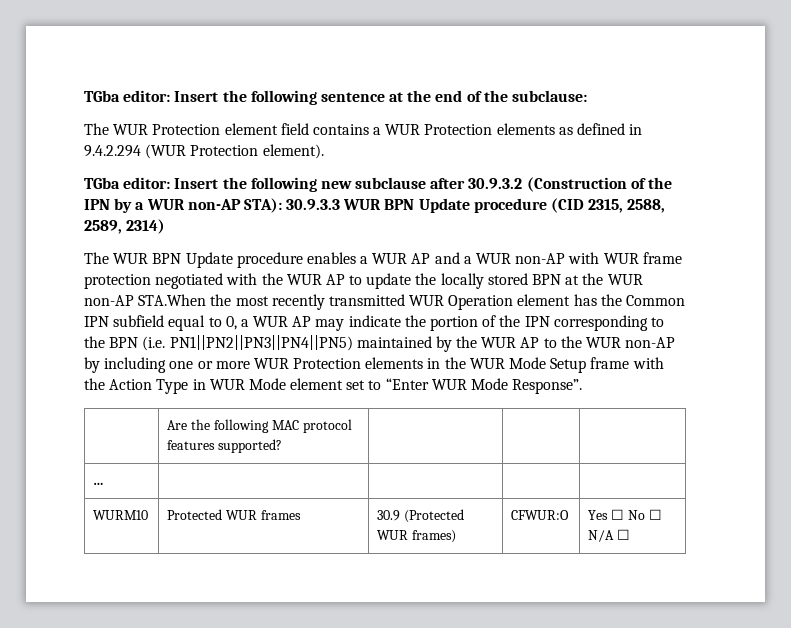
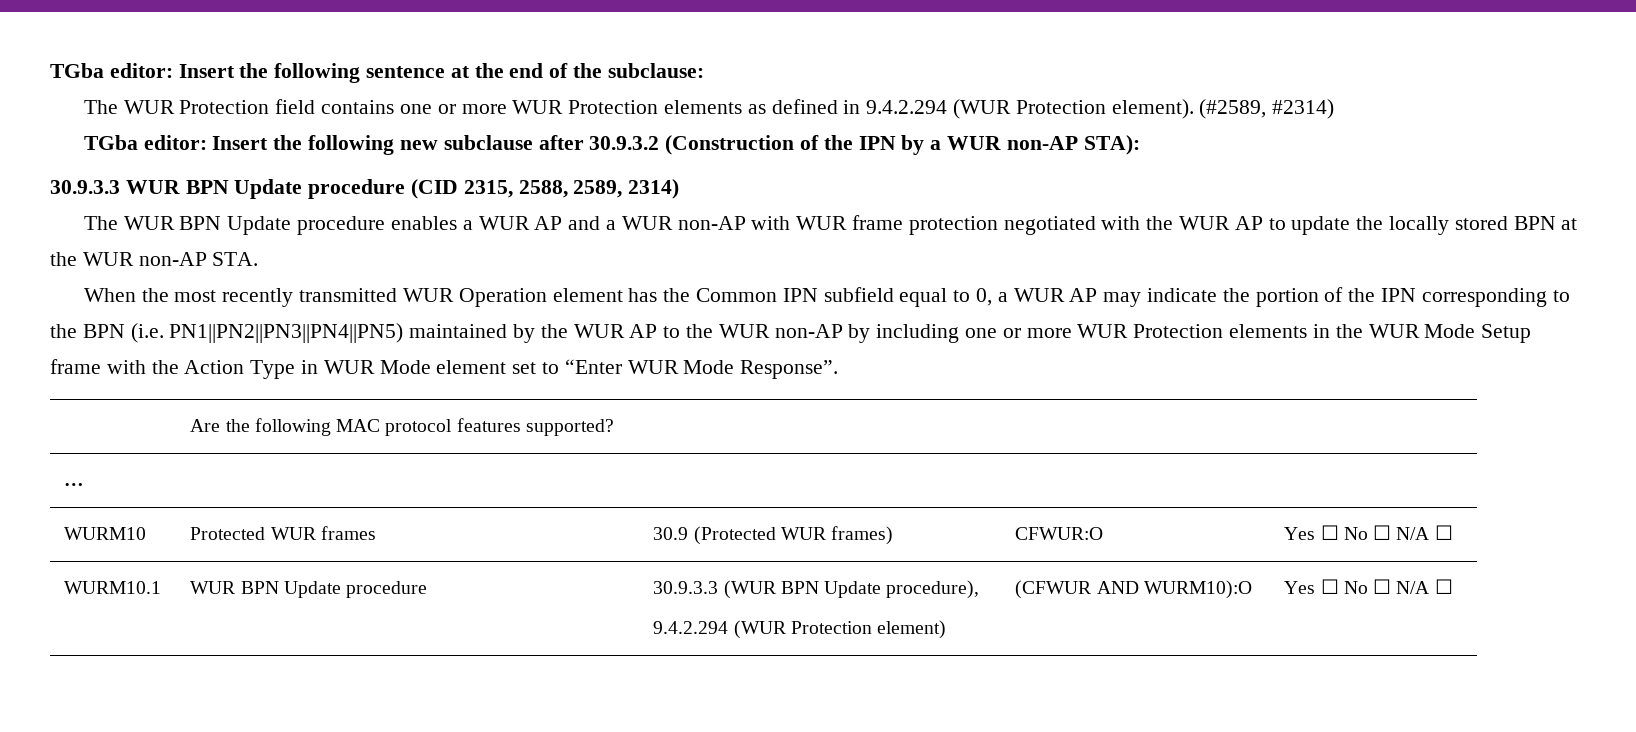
- The WUR Protection element field contains a WUR Protection elements as defined in 9.4.2.294 (WUR Protection element).
+ The WUR Protection field contains one or more WUR Protection elements as defined in 9.4.2.294 (WUR Protection element). (#2589, #2314)
- TGba editor: Insert the following new subclause after 30.9.3.2 (Construction of the IPN by a WUR non-AP STA): 30.9.3.3 WUR BPN Update procedure (CID 2315, 2588, 2589, 2314)
+ TGba editor: Insert the following new subclause after 30.9.3.2 (Construction of the IPN by a WUR non-AP STA):
+ 30.9.3.3 WUR BPN Update procedure (CID 2315, 2588, 2589, 2314)
- The WUR BPN Update procedure enables a WUR AP and a WUR non-AP with WUR frame protection negotiated with the WUR AP to update the locally stored BPN at the WUR non-AP STA.When the most recently transmitted WUR Operation element has the Common IPN subfield equal to 0, a WUR AP may indicate the portion of the IPN corresponding to the BPN (i.e. PN1||PN2||PN3||PN4||PN5) maintained by the WUR AP to the WUR non-AP by including one or more WUR Protection elements in the WUR Mode Setup frame with the Action Type in WUR Mode element set to “Enter WUR Mode Response”.
+ The WUR BPN Update procedure enables a WUR AP and a WUR non-AP with WUR frame protection negotiated with the WUR AP to update the locally stored BPN at the WUR non-AP STA.
+ When the most recently transmitted WUR Operation element has the Common IPN subfield equal to 0, a WUR AP may indicate the portion of the IPN corresponding to the BPN (i.e. PN1||PN2||PN3||PN4||PN5) maintained by the WUR AP to the WUR non-AP by including one or more WUR Protection elements in the WUR Mode Setup frame with the Action Type in WUR Mode element set to “Enter WUR Mode Response”.
+ WURM10.1 | WUR BPN Update procedure | 30.9.3.3 (WUR BPN Update procedure),
+ 9.4.2.294 (WUR Protection element) | (CFWUR AND WURM10):O | Yes ☐ No ☐ N/A ☐

